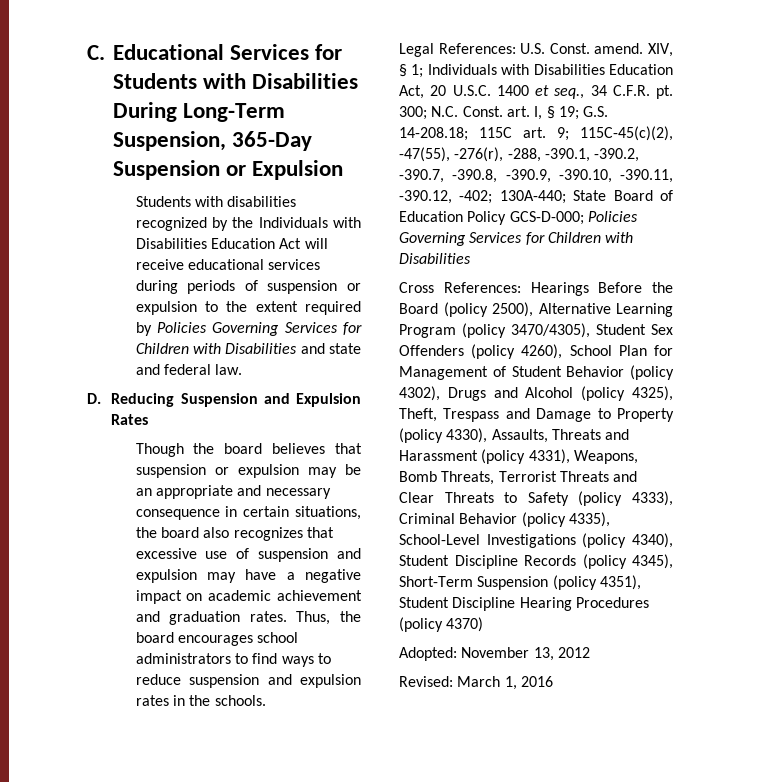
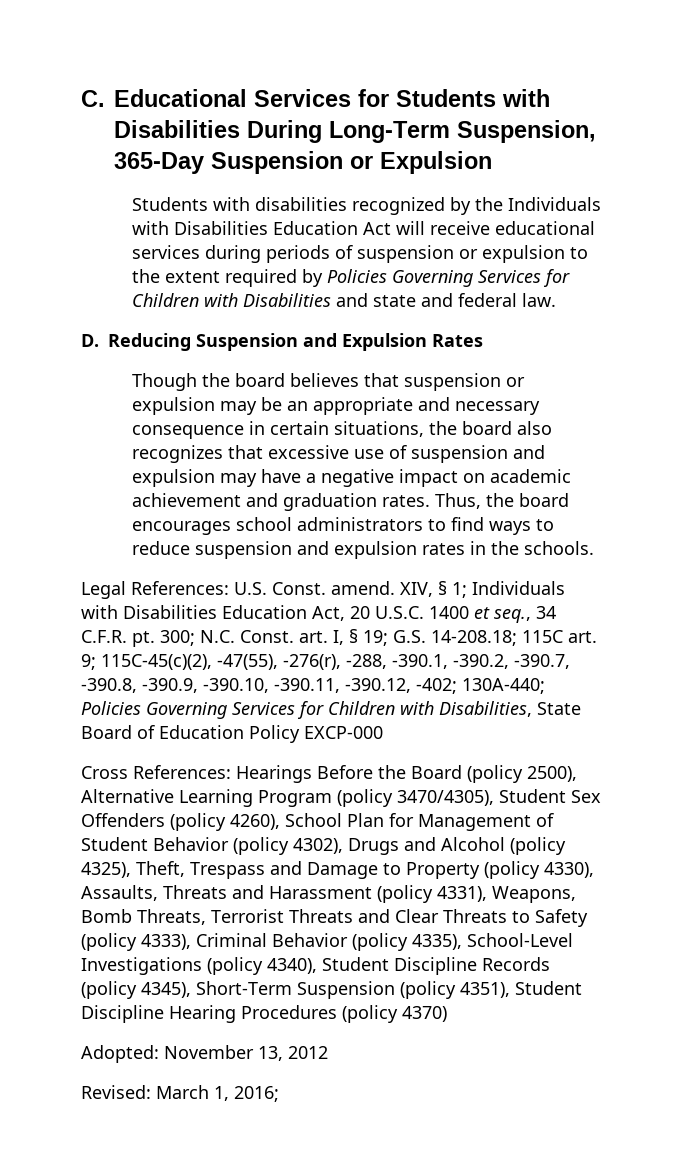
- 300; N.C. Const. art. I, § 19; G.S. 14-208.18; 115C art. 9; 115C-45(c)(2), -47(55), -276(r), -288, -390.1, -390.2, -390.7, -390.8, -390.9, -390.10, -390.11, -390.12, -402; 130A-440; State Board of Education Policy GCS-D-000; Policies Governing Services for Children with Disabilities
+ 300; N.C. Const. art. I, § 19; G.S. 14-208.18; 115C art. 9; 115C-45(c)(2), -47(55), -276(r), -288, -390.1, -390.2, -390.7, -390.8, -390.9, -390.10, -390.11, -390.12, -402; 130A-440; Policies Governing Services for Children with Disabilities, State Board of Education Policy EXCP-000
- Revised: March 1, 2016
+ Revised: March 1, 2016;

